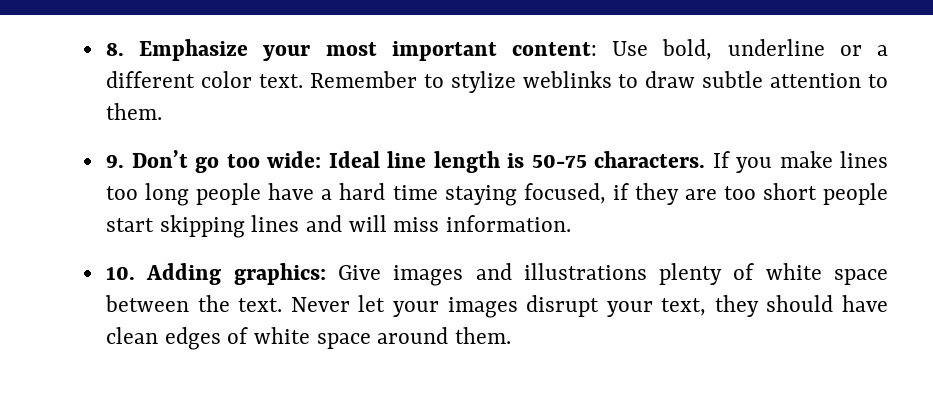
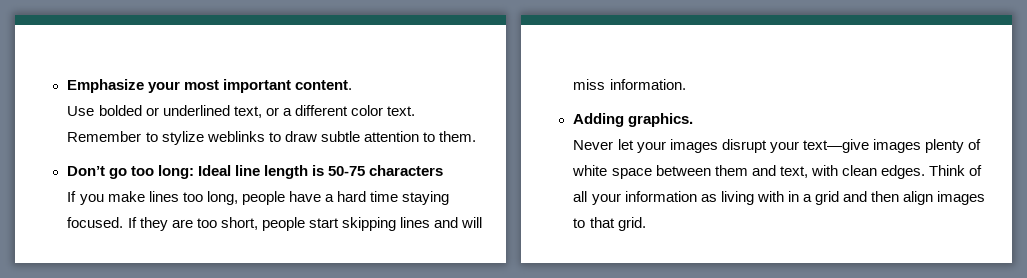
- 8. Emphasize your most important content: Use bold, underline or a different color text.
+ Emphasize your most important content.
+ Use bolded or underlined text, or a different color text.
- 9. Don’t go too wide: Ideal line length is 50-75 characters. If you make lines too long people have a hard time staying focused, if they are too short people start skipping lines and will miss information.
+ Don’t go too long: Ideal line length is 50-75 characters
+ If you make lines too long, people have a hard time staying focused. If they are too short, people start skipping lines and will miss information.
- 10. Adding graphics: Give images and illustrations plenty of white space between the text. Never let your images disrupt your text, they should have clean edges of white space around them.
+ Adding graphics.
+ Never let your images disrupt your text—give images plenty of white space between them and text, with clean edges. Think of all your information as living with in a grid and then align images to that grid.

